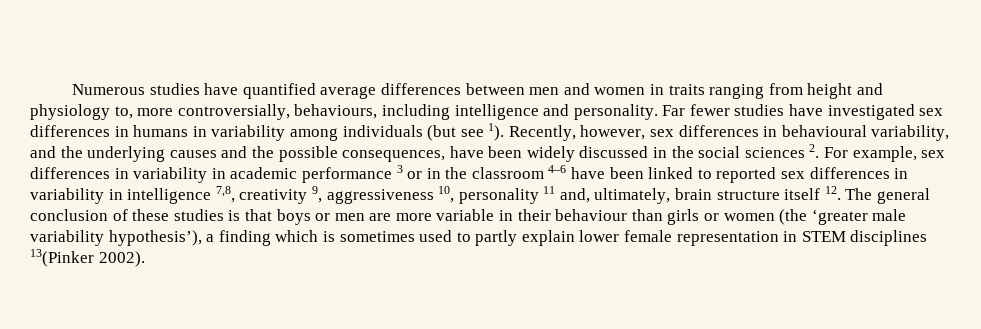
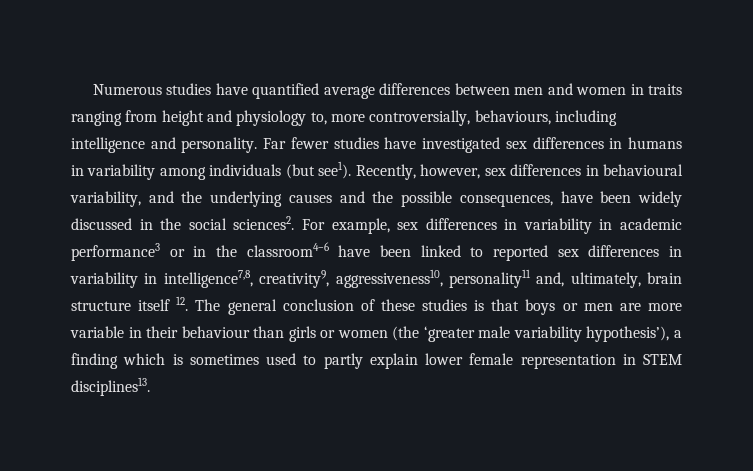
- Far fewer studies have investigated sex differences in humans in variability among individuals (but see 1).
+ Far fewer studies have investigated sex differences in humans in variability among individuals (but see1).
- Recently, however, sex differences in behavioural variability, and the underlying causes and the possible consequences, have been widely discussed in the social sciences 2. For example, sex differences in variability in academic performance 3 or in the classroom 4–6 have been linked to reported sex differences in variability in intelligence 7,8, creativity 9, aggressiveness 10, personality 11 and, ultimately, brain structure itself 12. The general conclusion of these studies is that boys or men are more variable in their behaviour than girls or women (the ‘greater male variability hypothesis’), a finding which is sometimes used to partly explain lower female representation in STEM disciplines 13(Pinker 2002).
+ Recently, however, sex differences in behavioural variability, and the underlying causes and the possible consequences, have been widely discussed in the social sciences2. For example, sex differences in variability in academic performance3 or in the classroom4–6 have been linked to reported sex differences in variability in intelligence7,8, creativity9, aggressiveness10, personality11 and, ultimately, brain structure itself 12. The general conclusion of these studies is that boys or men are more variable in their behaviour than girls or women (the ‘greater male variability hypothesis’), a finding which is sometimes used to partly explain lower female representation in STEM disciplines13.

